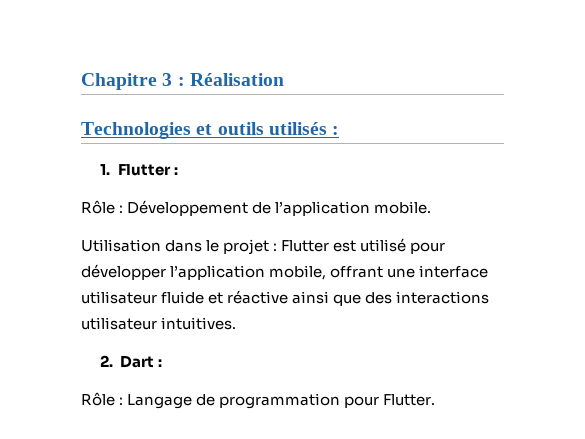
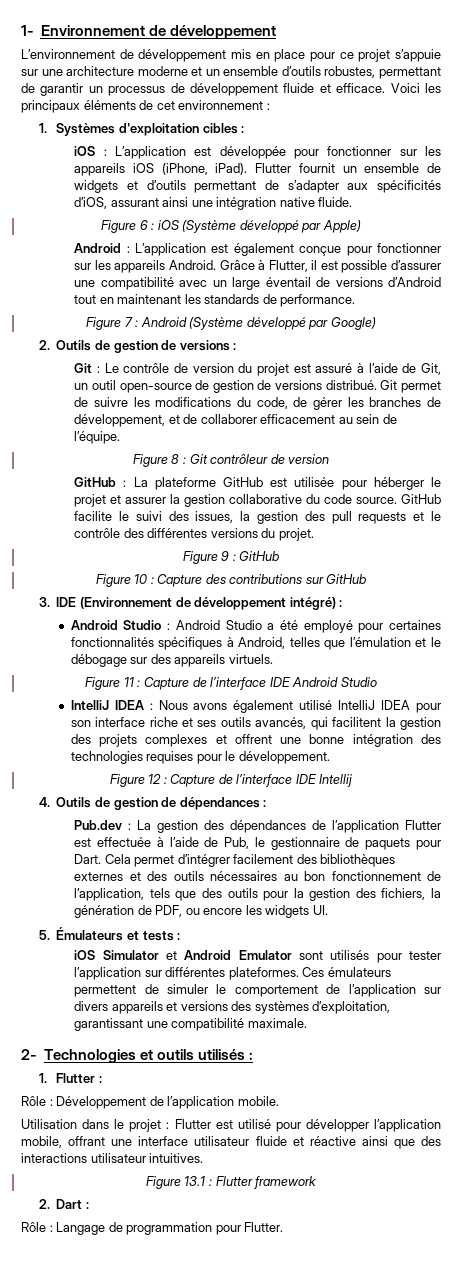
- Chapitre 3 : Réalisation
- Technologies et outils utilisés :
+ 1- Environnement de développement
+ L’environnement de développement mis en place pour ce projet s’appuie sur une architecture moderne et un ensemble d’outils robustes, permettant de garantir un processus de développement fluide et efficace. Voici les principaux éléments de cet environnement :
+ 1. Systèmes d'exploitation cibles :
+ iOS : L’application est développée pour fonctionner sur les appareils iOS (iPhone, iPad). Flutter fournit un ensemble de widgets et d’outils permettant de s’adapter aux spécificités d’iOS, assurant ainsi une intégration native fluide.
+ Figure 6 : iOS (Système développé par Apple)
+ Android : L’application est également conçue pour fonctionner sur les appareils Android. Grâce à Flutter, il est possible d’assurer une compatibilité avec un large éventail de versions d’Android tout en maintenant les standards de performance.
+ Figure 7 : Android (Système développé par Google)
+ 2. Outils de gestion de versions :
+ Git : Le contrôle de version du projet est assuré à l’aide de Git, un outil open-source de gestion de versions distribué. Git permet de suivre les modifications du code, de gérer les branches de développement, et de collaborer efficacement au sein de l’équipe.
+ Figure 8 : Git contrôleur de version
+ GitHub : La plateforme GitHub est utilisée pour héberger le projet et assurer la gestion collaborative du code source. GitHub facilite le suivi des issues, la gestion des pull requests et le contrôle des différentes versions du projet.
+ Figure 9 : GitHub
+ Figure 10 : Capture des contributions sur GitHub
+ 3. IDE (Environnement de développement intégré) :
+ Android Studio : Android Studio a été employé pour certaines fonctionnalités spécifiques à Android, telles que l’émulation et le débogage sur des appareils virtuels.
+ Figure 11 : Capture de l’interface IDE Android Studio
+ IntelliJ IDEA : Nous avons également utilisé IntelliJ IDEA pour son interface riche et ses outils avancés, qui facilitent la gestion des projets complexes et offrent une bonne intégration des technologies requises pour le développement.
+ Figure 12 : Capture de l’interface IDE Intellij
+ 4. Outils de gestion de dépendances :
+ Pub.dev : La gestion des dépendances de l’application Flutter est effectuée à l’aide de Pub, le gestionnaire de paquets pour Dart. Cela permet d’intégrer facilement des bibliothèques externes et des outils nécessaires au bon fonctionnement de l’application, tels que des outils pour la gestion des fichiers, la génération de PDF, ou encore les widgets UI.
+ 5. Émulateurs et tests :
+ iOS Simulator et Android Emulator sont utilisés pour tester l’application sur différentes plateformes. Ces émulateurs permettent de simuler le comportement de l’application sur divers appareils et versions des systèmes d’exploitation, garantissant une compatibilité maximale.
+ 2- Technologies et outils utilisés :
+ Figure 13.1 : Flutter framework

